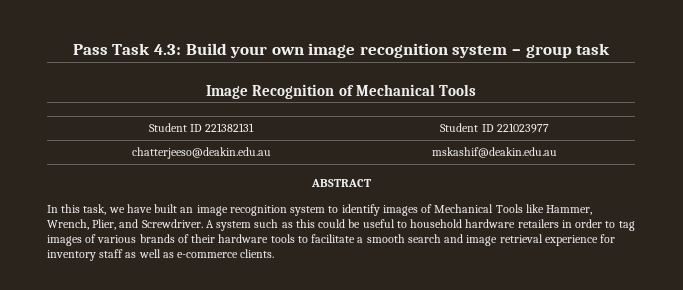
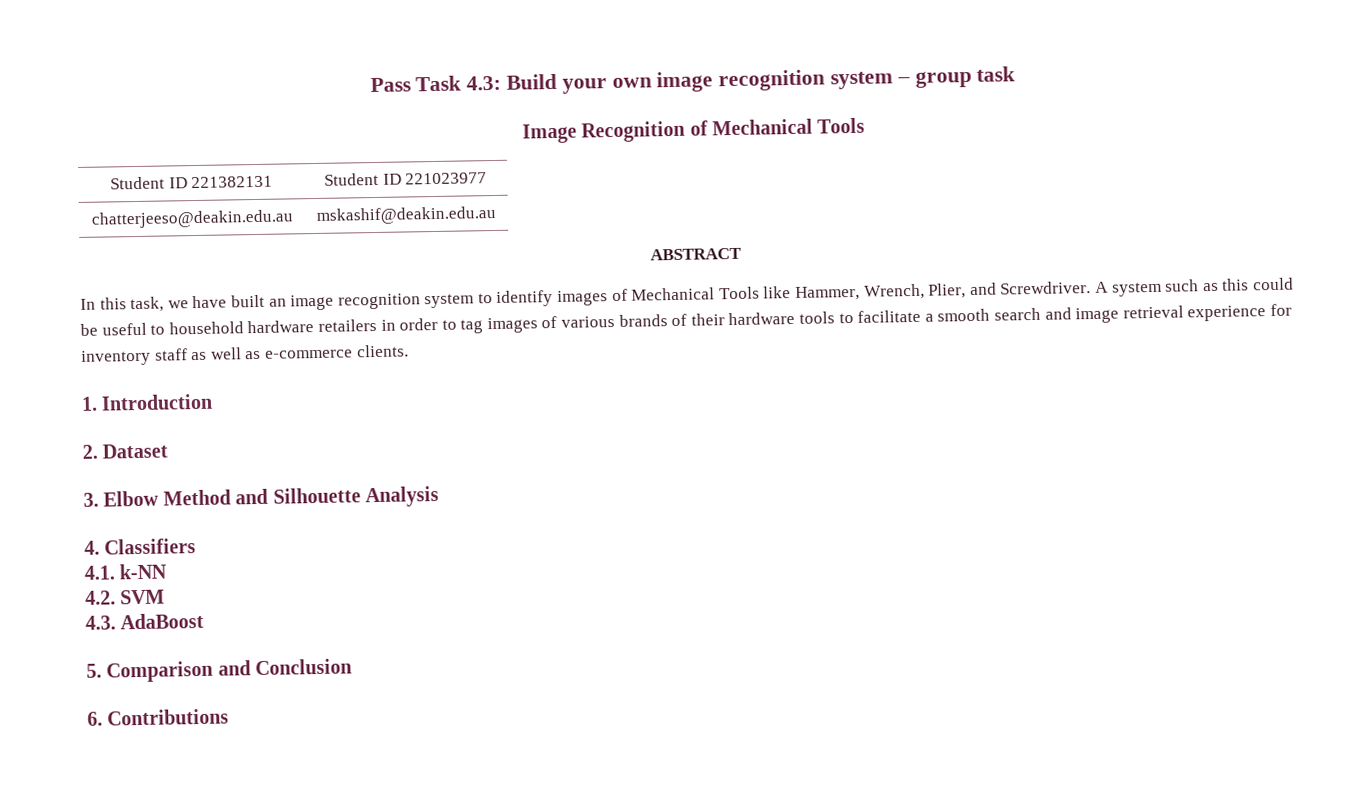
+ 1. Introduction
+ 2. Dataset
+ 3. Elbow Method and Silhouette Analysis
+ 4. Classifiers
+ 4.1. k-NN
+ 4.2. SVM
+ 4.3. AdaBoost
+ 5. Comparison and Conclusion
+ 6. Contributions

